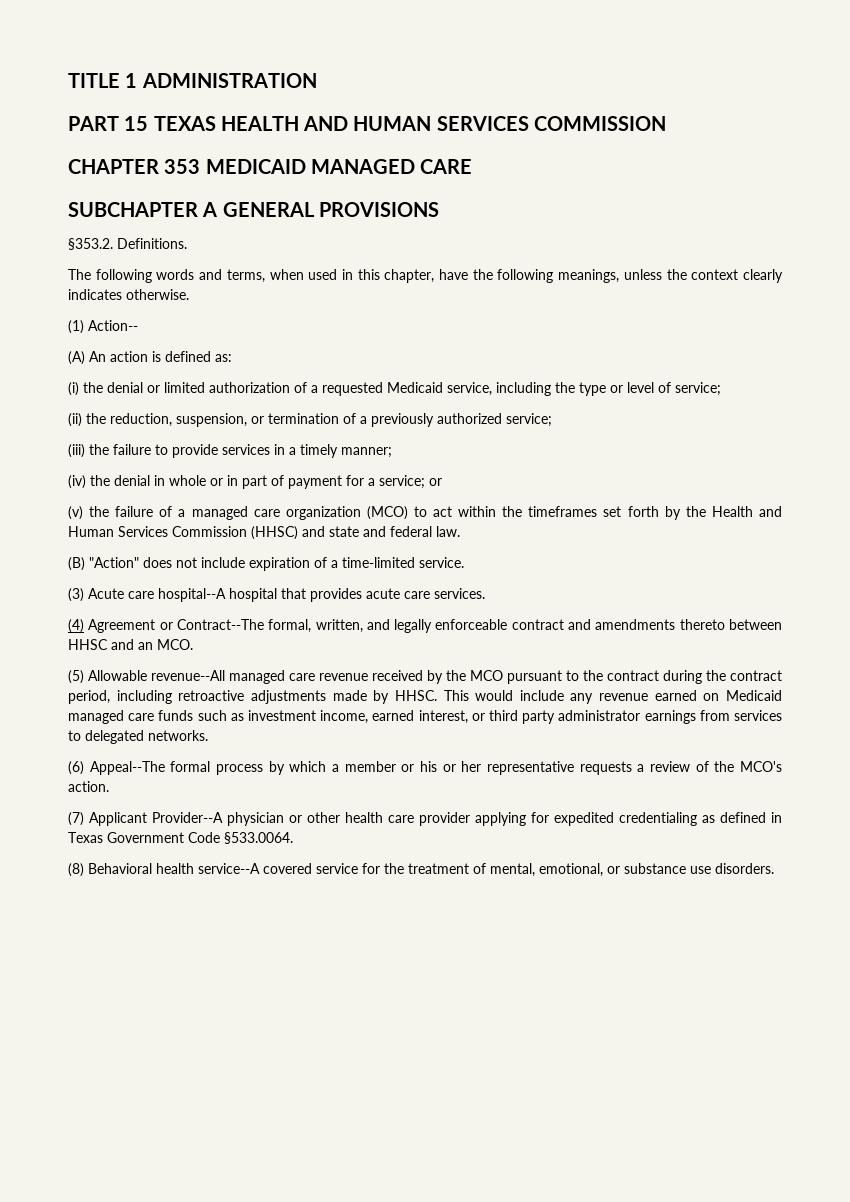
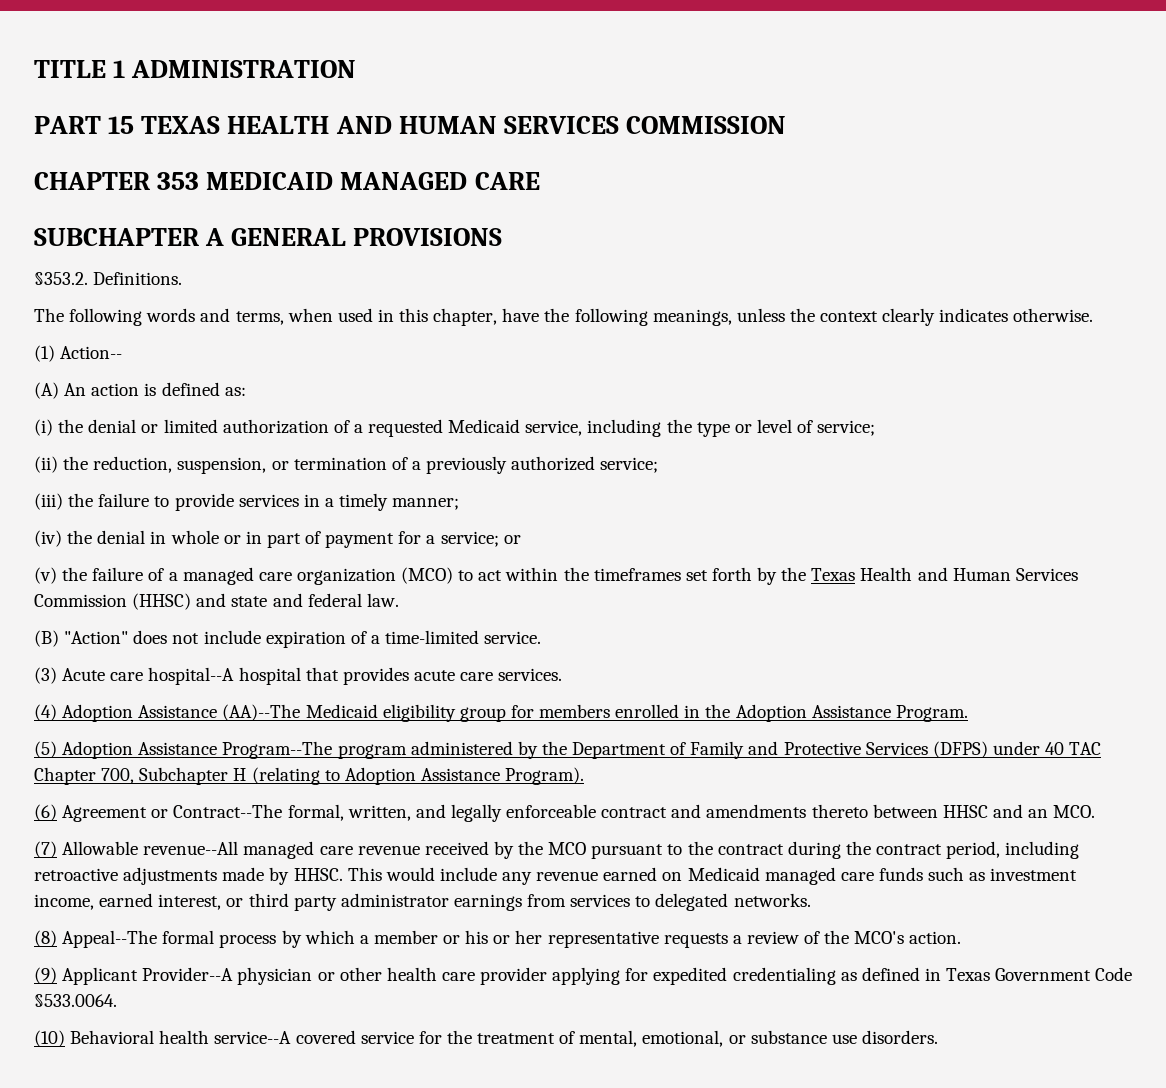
- (v) the failure of a managed care organization (MCO) to act within the timeframes set forth by the Health and Human Services Commission (HHSC) and state and federal law.
+ (v) the failure of a managed care organization (MCO) to act within the timeframes set forth by the Texas Health and Human Services Commission (HHSC) and state and federal law.
- (4) Agreement or Contract--The formal, written, and legally enforceable contract and amendments thereto between HHSC and an MCO.
+ (4) Adoption Assistance (AA)--The Medicaid eligibility group for members enrolled in the Adoption Assistance Program.
+ (5) Adoption Assistance Program--The program administered by the Department of Family and Protective Services (DFPS) under 40 TAC Chapter 700, Subchapter H (relating to Adoption Assistance Program).
+ (6) Agreement or Contract--The formal, written, and legally enforceable contract and amendments thereto between HHSC and an MCO.
- (5) Allowable revenue--All managed care revenue received by the MCO pursuant to the contract during the contract period, including retroactive adjustments made by HHSC.
+ (7) Allowable revenue--All managed care revenue received by the MCO pursuant to the contract during the contract period, including retroactive adjustments made by HHSC.
- (6) Appeal--The formal process by which a member or his or her representative requests a review of the MCO's action.
+ (8) Appeal--The formal process by which a member or his or her representative requests a review of the MCO's action.
- (7) Applicant Provider--A physician or other health care provider applying for expedited credentialing as defined in Texas Government Code §533.0064.
+ (9) Applicant Provider--A physician or other health care provider applying for expedited credentialing as defined in Texas Government Code §533.0064.
- (8) Behavioral health service--A covered service for the treatment of mental, emotional, or substance use disorders.
+ (10) Behavioral health service--A covered service for the treatment of mental, emotional, or substance use disorders.

